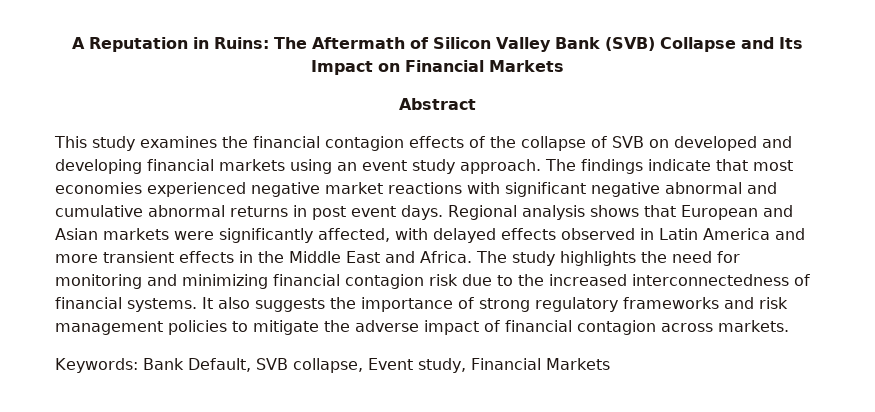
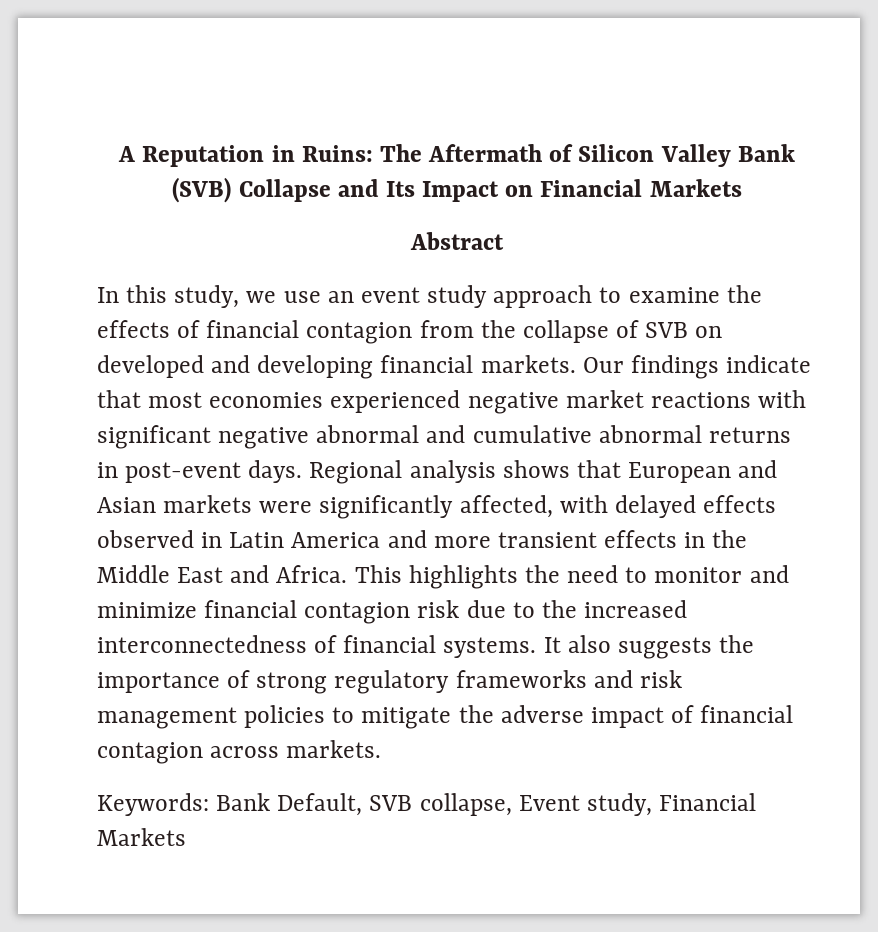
- This study examines the financial contagion effects of the collapse of SVB on developed and developing financial markets using an event study approach. The findings indicate that most economies experienced negative market reactions with significant negative abnormal and cumulative abnormal returns in post event days.
+ In this study, we use an event study approach to examine the effects of financial contagion from the collapse of SVB on developed and developing financial markets. Our findings indicate that most economies experienced negative market reactions with significant negative abnormal and cumulative abnormal returns in post-event days.
- The study highlights the need for monitoring and minimizing financial contagion risk due to the increased interconnectedness of financial systems.
+ This highlights the need to monitor and minimize financial contagion risk due to the increased interconnectedness of financial systems.

